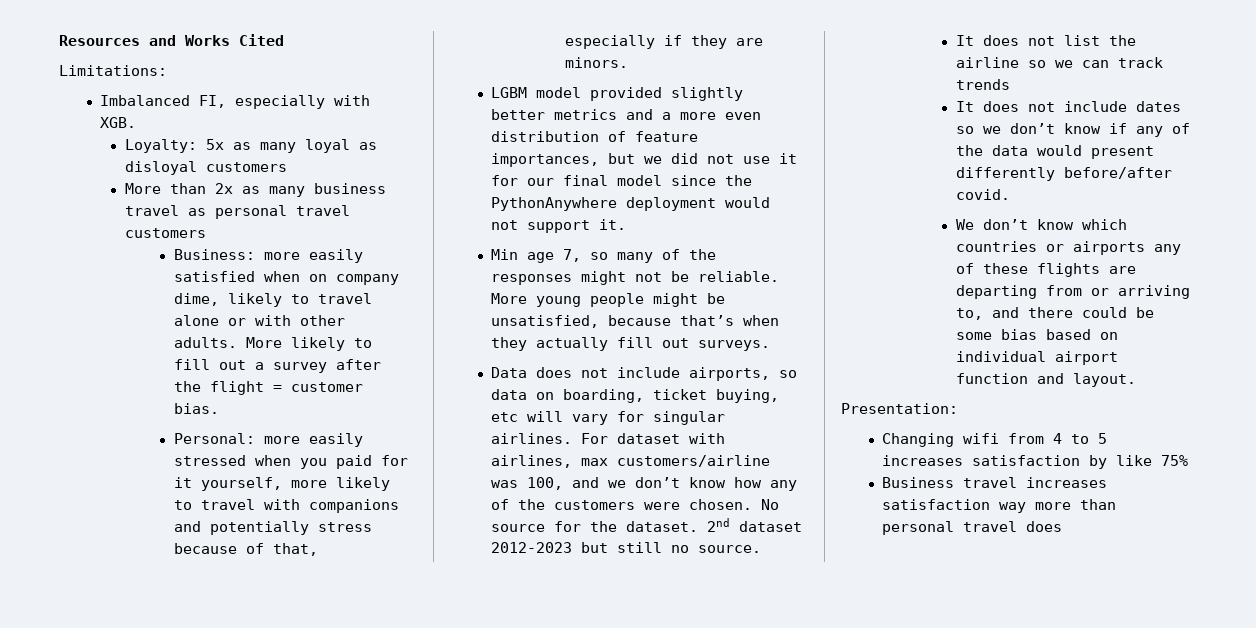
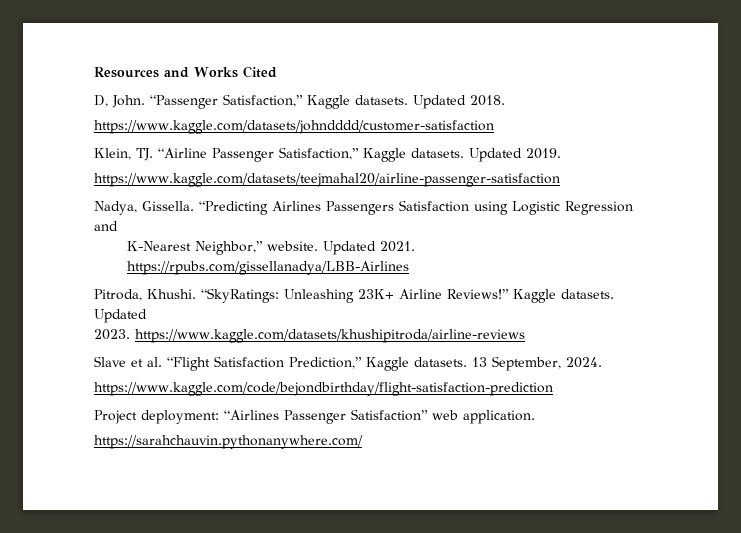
- Limitations:
- Imbalanced FI, especially with XGB.
- Loyalty: 5x as many loyal as disloyal customers
- More than 2x as many business travel as personal travel customers
- Business: more easily satisfied when on company dime, likely to travel alone or with other adults. More likely to fill out a survey after the flight = customer bias.
- Personal: more easily stressed when you paid for it yourself, more likely to travel with companions and potentially stress because of that, especially if they are minors.
- LGBM model provided slightly better metrics and a more even distribution of feature importances, but we did not use it for our final model since the PythonAnywhere deployment would not support it.
- Min age 7, so many of the responses might not be reliable. More young people might be unsatisfied, because that’s when they actually fill out surveys.
- Data does not include airports, so data on boarding, ticket buying, etc will vary for singular airlines. For dataset with airlines, max customers/airline was 100, and we don’t know how any of the customers were chosen. No source for the dataset. 2nd dataset 2012-2023 but still no source.
- It does not list the airline so we can track trends
- It does not include dates so we don’t know if any of the data would present differently before/after covid.
- We don’t know which countries or airports any of these flights are departing from or arriving to, and there could be some bias based on individual airport function and layout.
- Presentation:
- Changing wifi from 4 to 5 increases satisfaction by like 75%
- Business travel increases satisfaction way more than personal travel does
+ D, John. “Passenger Satisfaction,” Kaggle datasets. Updated 2018.
+ https://www.kaggle.com/datasets/johndddd/customer-satisfaction
+ Klein, TJ. “Airline Passenger Satisfaction,” Kaggle datasets. Updated 2019.
+ https://www.kaggle.com/datasets/teejmahal20/airline-passenger-satisfaction
+ Nadya, Gissella. “Predicting Airlines Passengers Satisfaction using Logistic Regression and
+ K-Nearest Neighbor,” website. Updated 2021. https://rpubs.com/gissellanadya/LBB-Airlines
+ Pitroda, Khushi. “SkyRatings: Unleashing 23K+ Airline Reviews!” Kaggle datasets. Updated
+ 2023. https://www.kaggle.com/datasets/khushipitroda/airline-reviews
+ Slave et al. “Flight Satisfaction Prediction,” Kaggle datasets. 13 September, 2024.
+ https://www.kaggle.com/code/bejondbirthday/flight-satisfaction-prediction
+ Project deployment: “Airlines Passenger Satisfaction” web application.
+ https://sarahchauvin.pythonanywhere.com/

